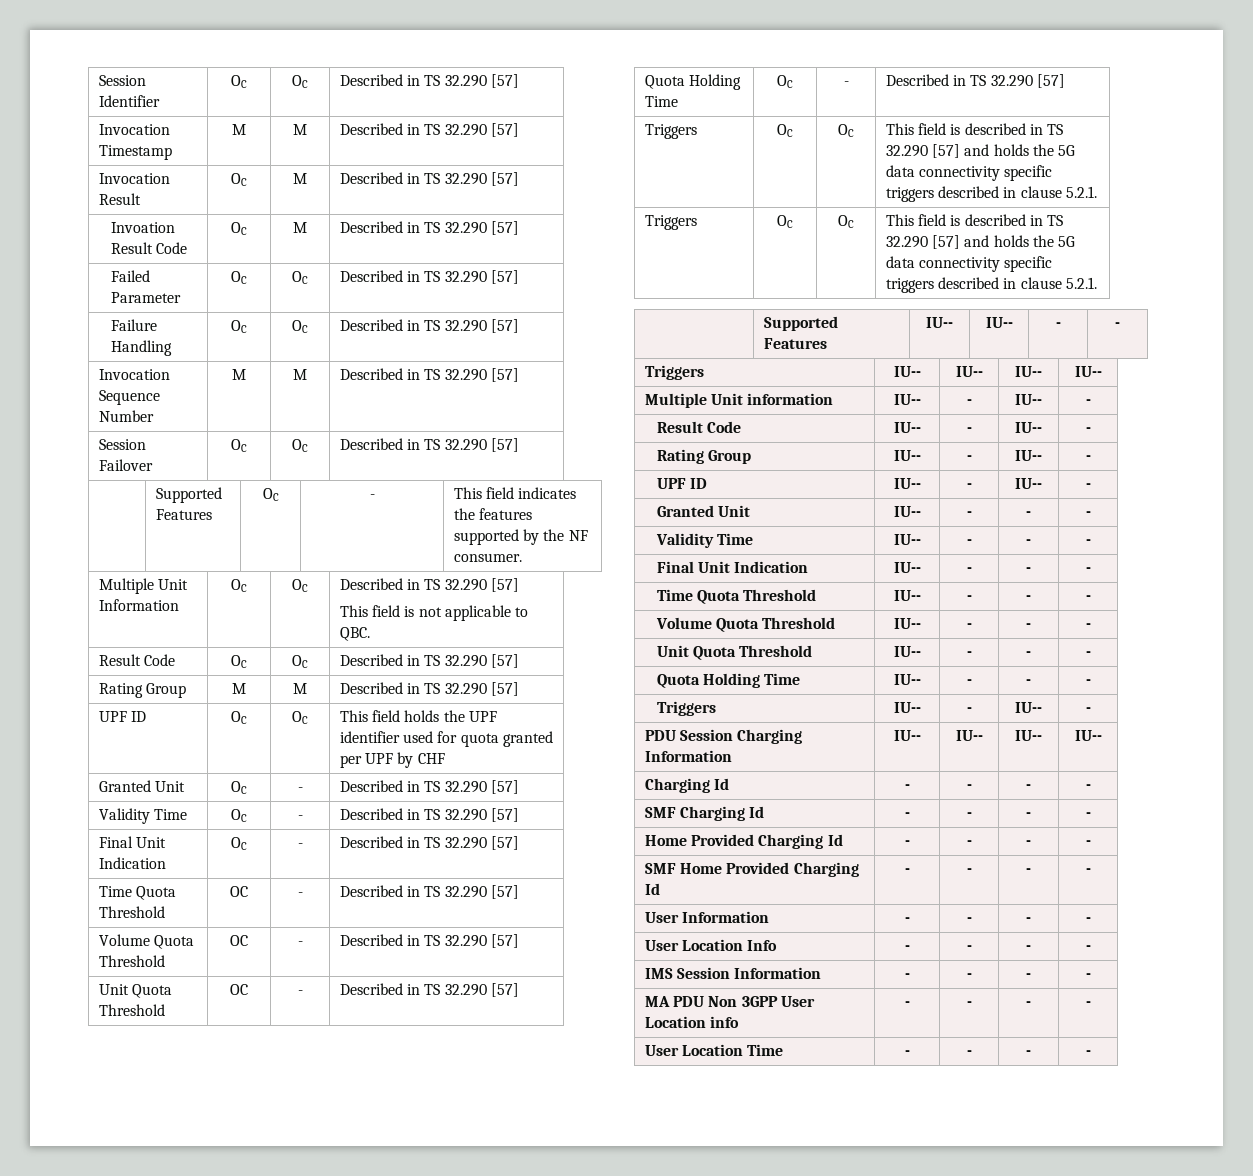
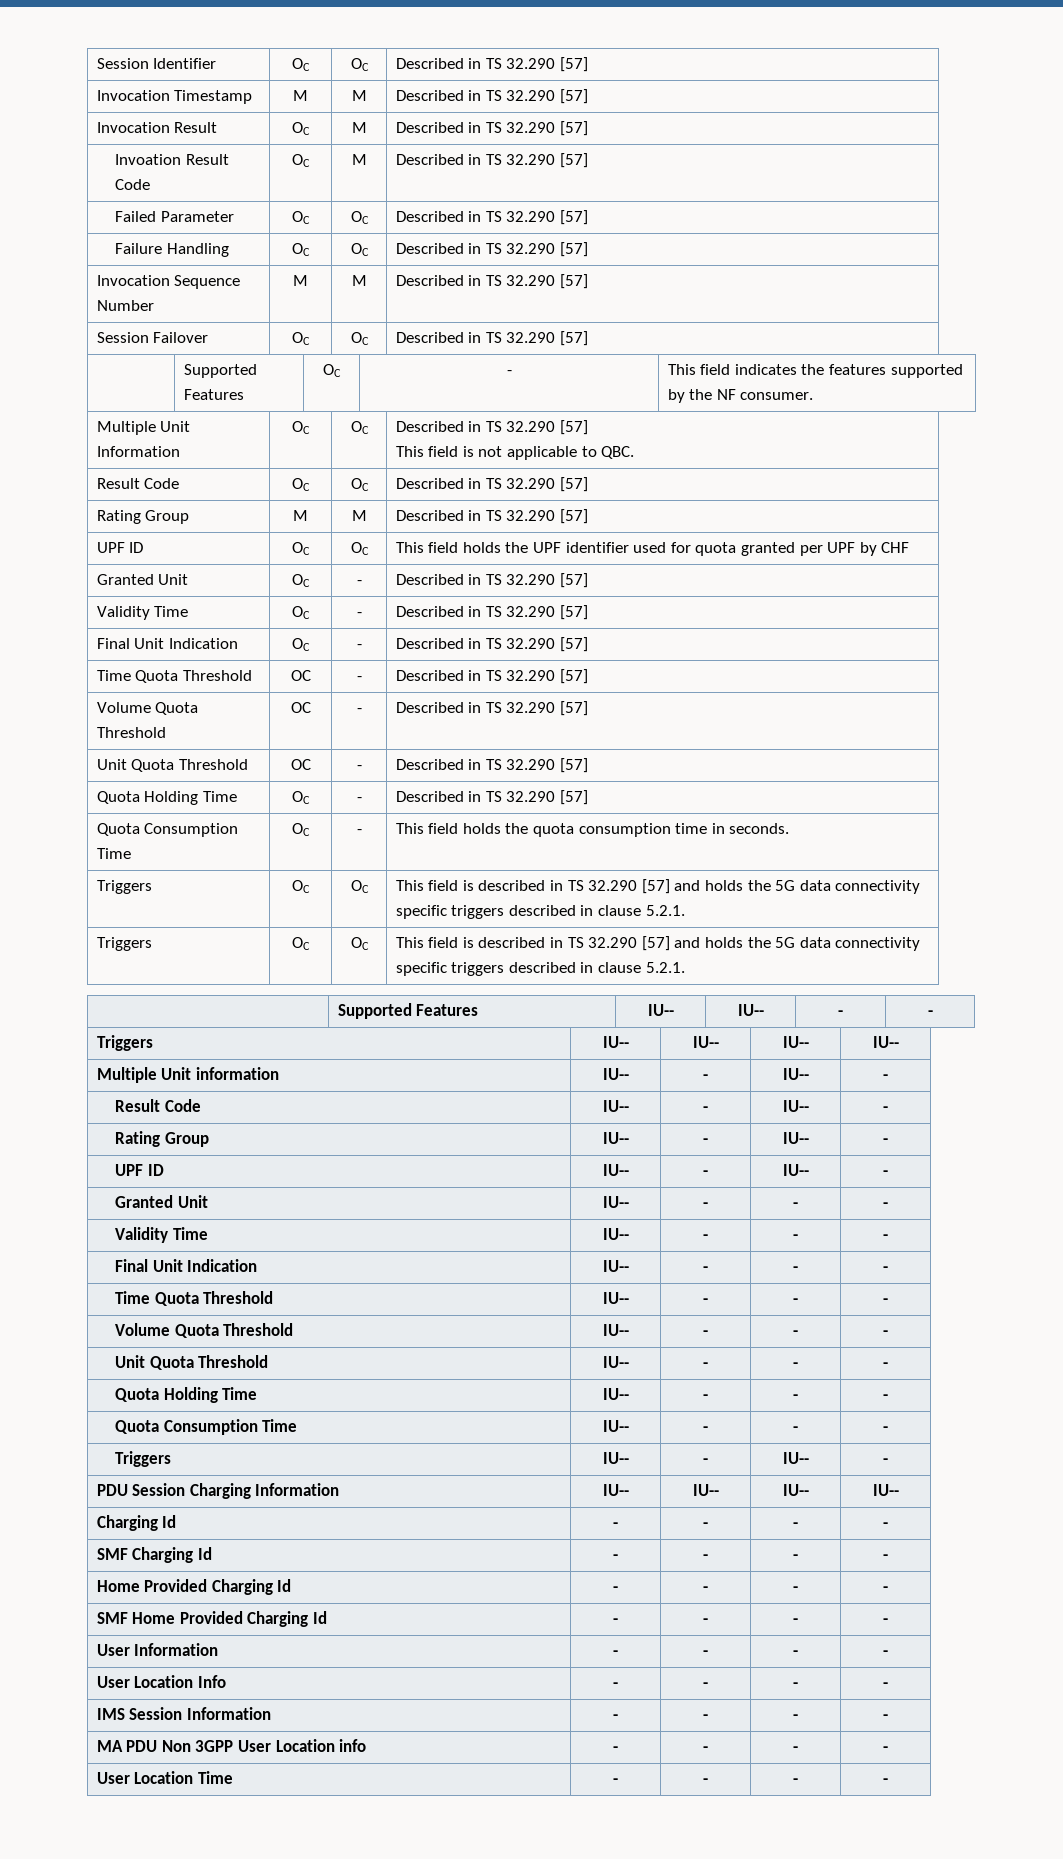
+ Quota Consumption Time | OC | - | This field holds the quota consumption time in seconds.
+ Quota Consumption Time | IU-- | - | - | -

